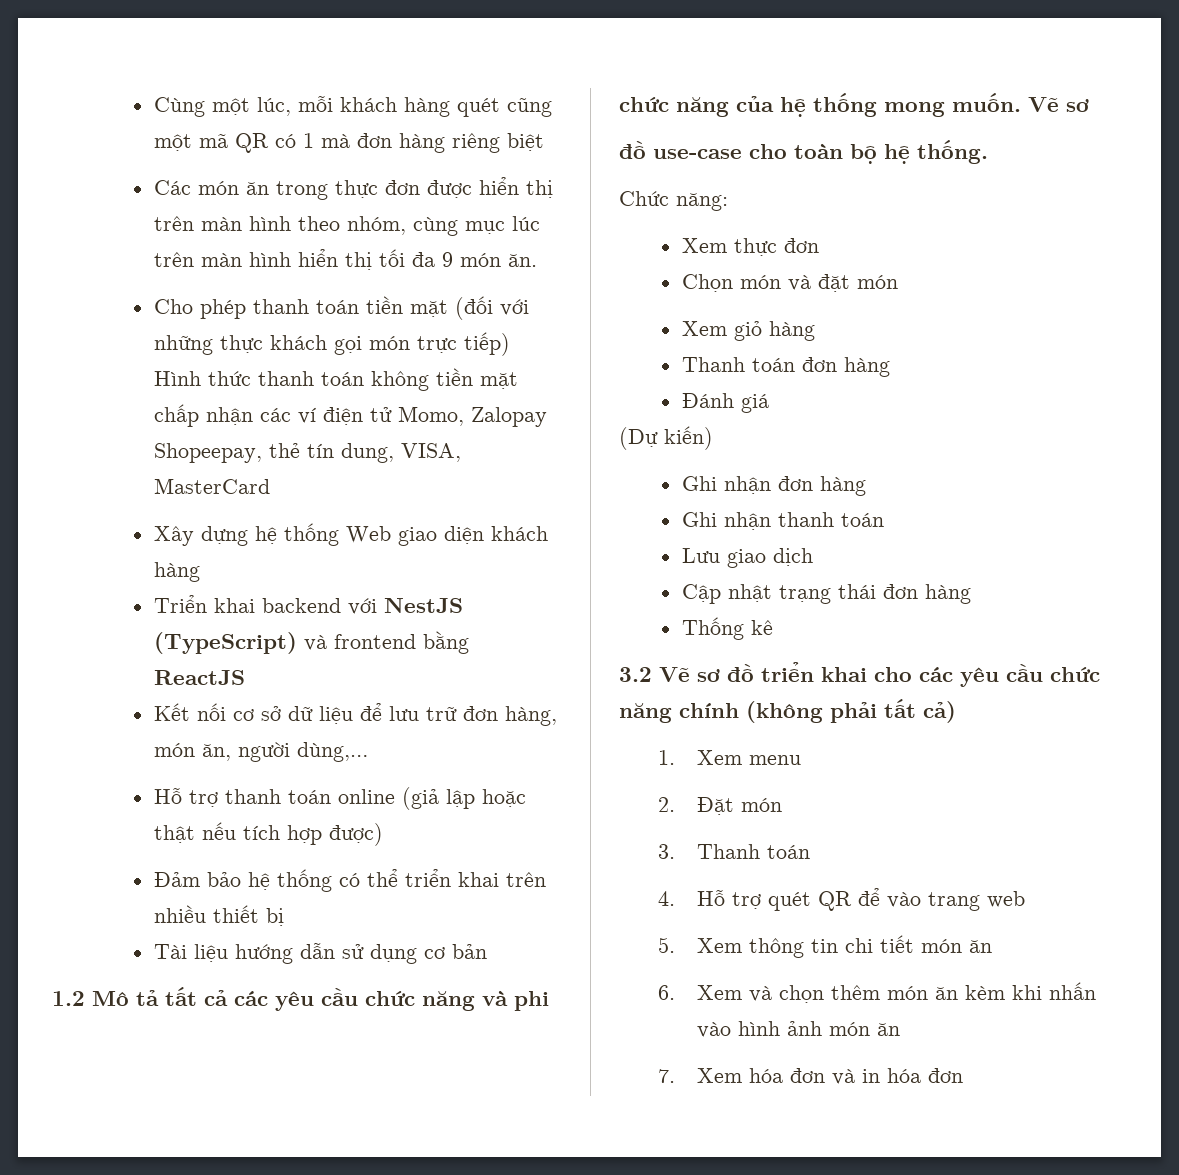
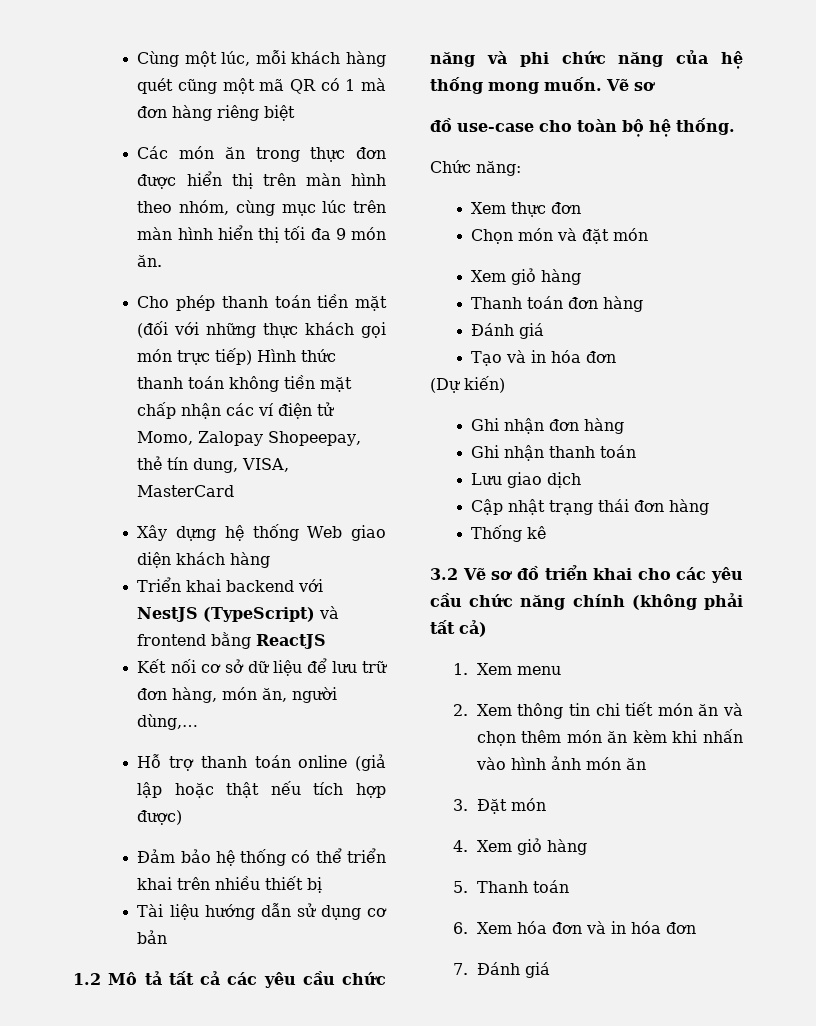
+ Tạo và in hóa đơn
- 2. Đặt món
- 3. Thanh toán
- 4. Hỗ trợ quét QR để vào trang web
- 5. Xem thông tin chi tiết món ăn
- 6. Xem và chọn thêm món ăn kèm khi nhấn vào hình ảnh món ăn
+ 2. Xem thông tin chi tiết món ăn và chọn thêm món ăn kèm khi nhấn vào hình ảnh món ăn
- 7. Xem hóa đơn và in hóa đơn
+ 3. Đặt món
+ 4. Xem giỏ hàng
+ 5. Thanh toán
+ 6. Xem hóa đơn và in hóa đơn
+ 7. Đánh giá

